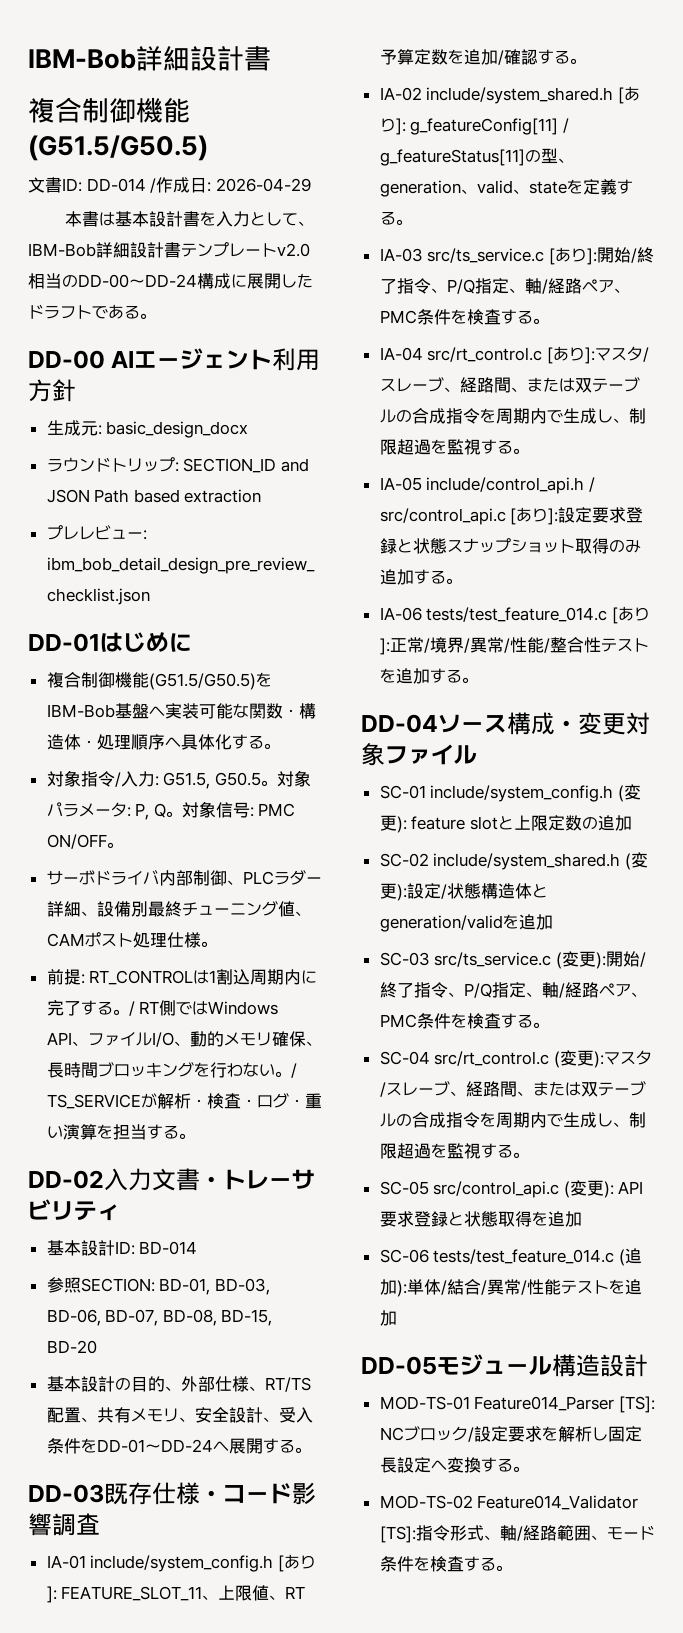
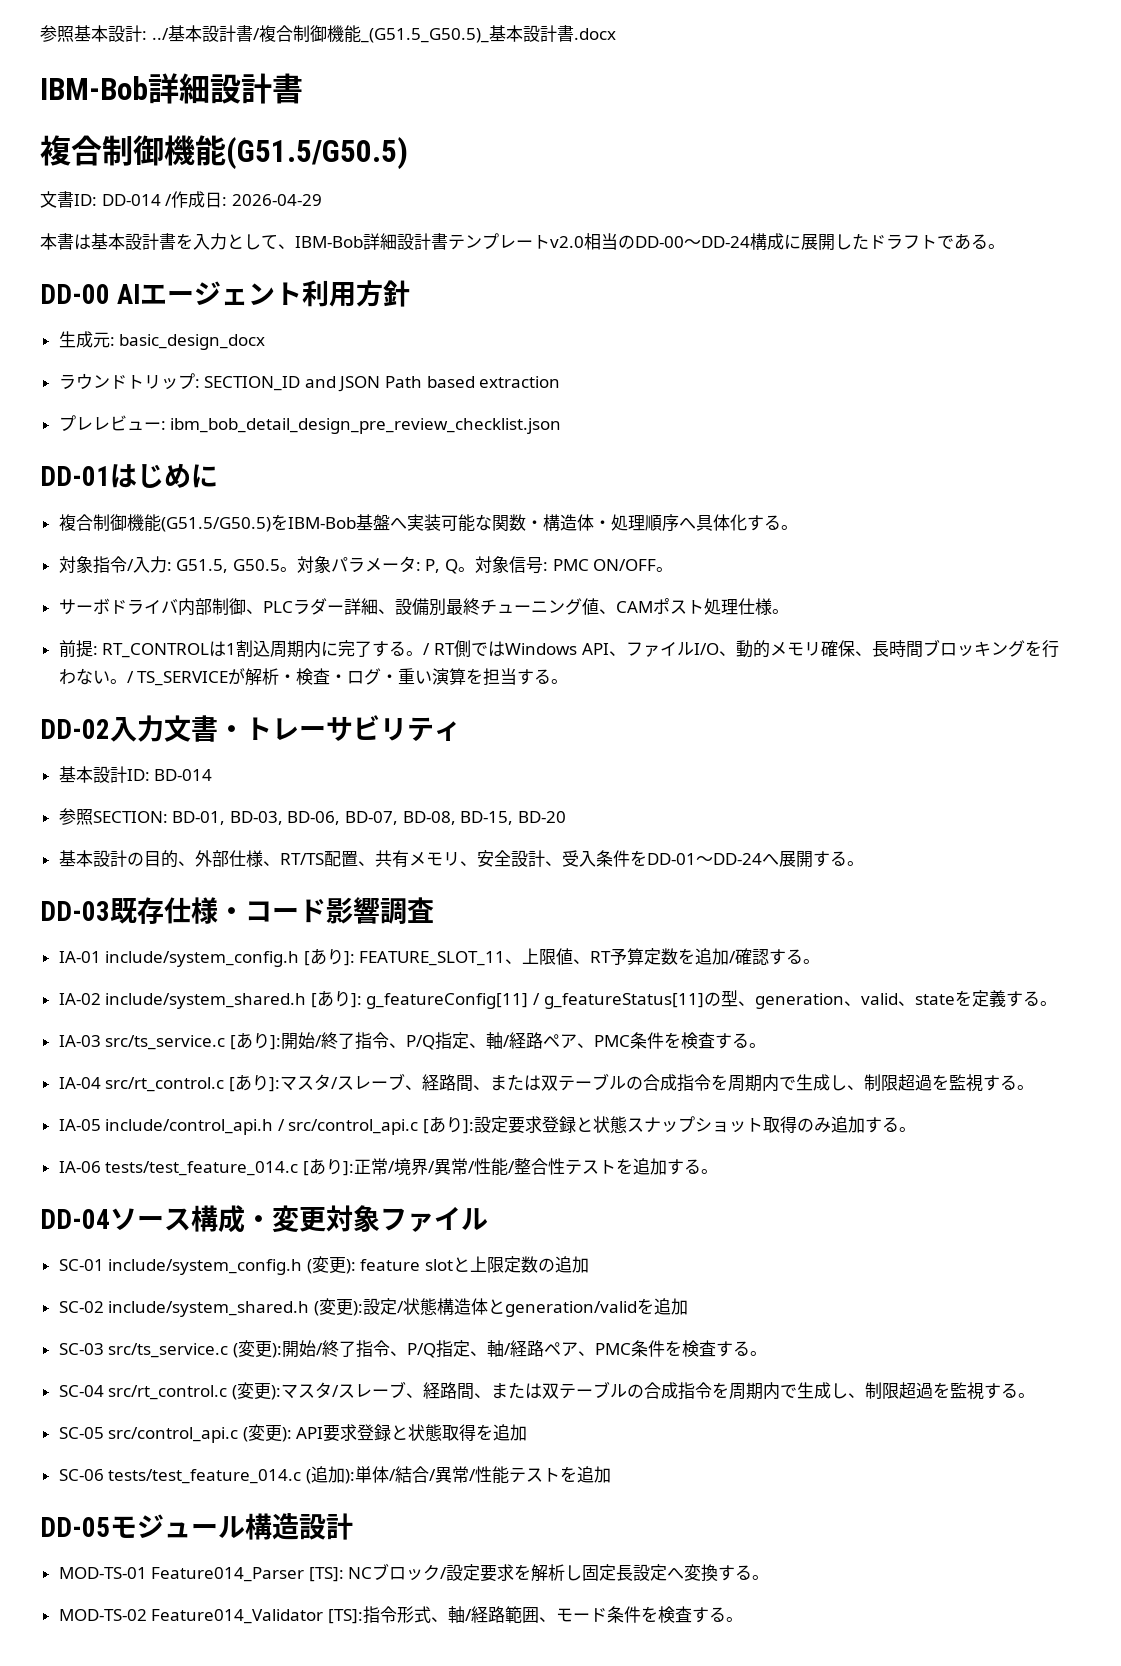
+ 参照基本設計: ../基本設計書/複合制御機能_(G51.5_G50.5)_基本設計書.docx

